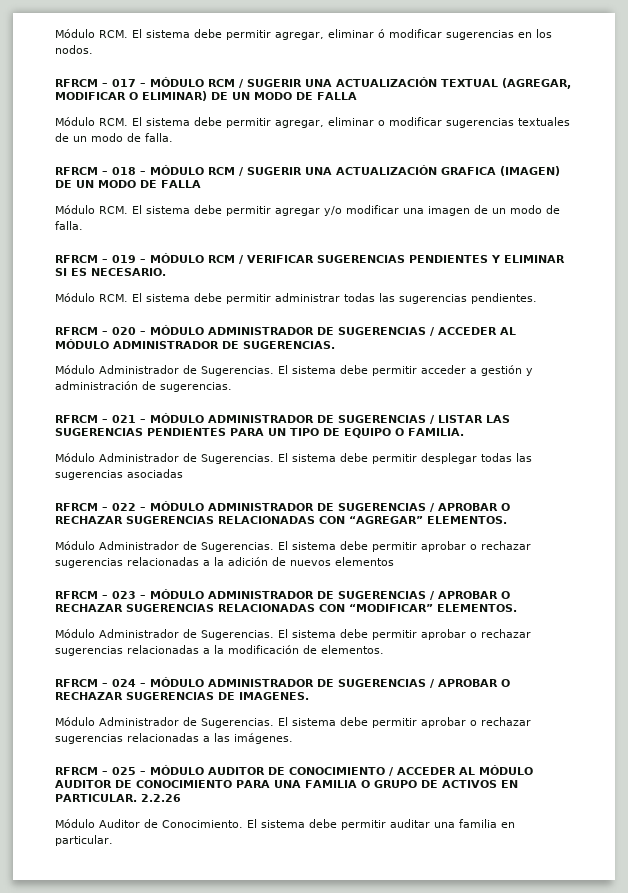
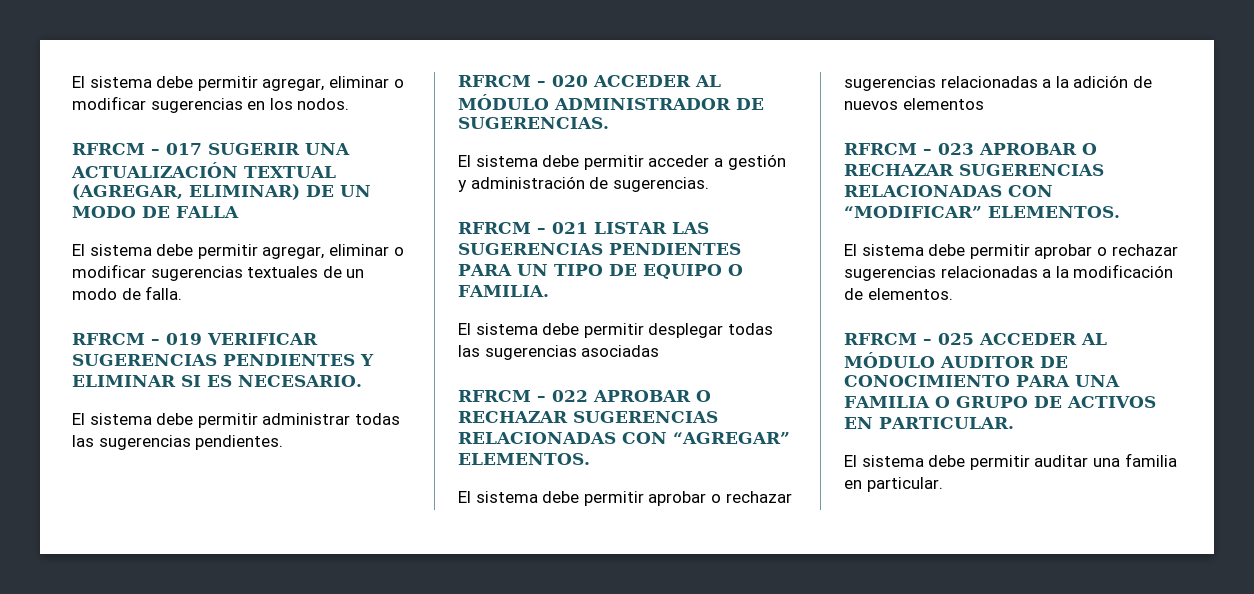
- Módulo RCM. El sistema debe permitir agregar, eliminar ó modificar sugerencias en los nodos.
+ El sistema debe permitir agregar, eliminar o modificar sugerencias en los nodos.
- RFRCM – 017 – MÓDULO RCM / SUGERIR UNA ACTUALIZACIÓN TEXTUAL (AGREGAR, MODIFICAR O ELIMINAR) DE UN MODO DE FALLA
+ RFRCM – 017 SUGERIR UNA ACTUALIZACIÓN TEXTUAL (AGREGAR, ELIMINAR) DE UN MODO DE FALLA
- Módulo RCM. El sistema debe permitir agregar, eliminar o modificar sugerencias textuales de un modo de falla.
+ El sistema debe permitir agregar, eliminar o modificar sugerencias textuales de un modo de falla.
- RFRCM – 018 – MÓDULO RCM / SUGERIR UNA ACTUALIZACIÓN GRAFICA (IMAGEN) DE UN MODO DE FALLA
- Módulo RCM. El sistema debe permitir agregar y/o modificar una imagen de un modo de falla.
- RFRCM – 019 – MÓDULO RCM / VERIFICAR SUGERENCIAS PENDIENTES Y ELIMINAR SI ES NECESARIO.
+ RFRCM – 019 VERIFICAR SUGERENCIAS PENDIENTES Y ELIMINAR SI ES NECESARIO.
- Módulo RCM. El sistema debe permitir administrar todas las sugerencias pendientes.
+ El sistema debe permitir administrar todas las sugerencias pendientes.
- RFRCM – 020 – MÓDULO ADMINISTRADOR DE SUGERENCIAS / ACCEDER AL MÓDULO ADMINISTRADOR DE SUGERENCIAS.
- Módulo Administrador de Sugerencias. El sistema debe permitir acceder a gestión y administración de sugerencias.
+ RFRCM – 020 ACCEDER AL MÓDULO ADMINISTRADOR DE SUGERENCIAS.
+ El sistema debe permitir acceder a gestión y administración de sugerencias.
- RFRCM – 021 – MÓDULO ADMINISTRADOR DE SUGERENCIAS / LISTAR LAS SUGERENCIAS PENDIENTES PARA UN TIPO DE EQUIPO O FAMILIA.
- Módulo Administrador de Sugerencias. El sistema debe permitir desplegar todas las sugerencias asociadas
+ RFRCM – 021 LISTAR LAS SUGERENCIAS PENDIENTES PARA UN TIPO DE EQUIPO O FAMILIA.
+ El sistema debe permitir desplegar todas las sugerencias asociadas
- RFRCM – 022 – MÓDULO ADMINISTRADOR DE SUGERENCIAS / APROBAR O RECHAZAR SUGERENCIAS RELACIONADAS CON “AGREGAR” ELEMENTOS.
- Módulo Administrador de Sugerencias. El sistema debe permitir aprobar o rechazar sugerencias relacionadas a la adición de nuevos elementos
+ RFRCM – 022 APROBAR O RECHAZAR SUGERENCIAS RELACIONADAS CON “AGREGAR” ELEMENTOS.
+ El sistema debe permitir aprobar o rechazar sugerencias relacionadas a la adición de nuevos elementos
- RFRCM – 023 – MÓDULO ADMINISTRADOR DE SUGERENCIAS / APROBAR O RECHAZAR SUGERENCIAS RELACIONADAS CON “MODIFICAR” ELEMENTOS.
- Módulo Administrador de Sugerencias. El sistema debe permitir aprobar o rechazar sugerencias relacionadas a la modificación de elementos.
+ RFRCM – 023 APROBAR O RECHAZAR SUGERENCIAS RELACIONADAS CON “MODIFICAR” ELEMENTOS.
+ El sistema debe permitir aprobar o rechazar sugerencias relacionadas a la modificación de elementos.
- RFRCM – 024 – MÓDULO ADMINISTRADOR DE SUGERENCIAS / APROBAR O RECHAZAR SUGERENCIAS DE IMAGENES.
- Módulo Administrador de Sugerencias. El sistema debe permitir aprobar o rechazar sugerencias relacionadas a las imágenes.
- RFRCM – 025 – MÓDULO AUDITOR DE CONOCIMIENTO / ACCEDER AL MÓDULO AUDITOR DE CONOCIMIENTO PARA UNA FAMILIA O GRUPO DE ACTIVOS EN PARTICULAR. 2.2.26
- Módulo Auditor de Conocimiento. El sistema debe permitir auditar una familia en particular.
+ RFRCM – 025 ACCEDER AL MÓDULO AUDITOR DE CONOCIMIENTO PARA UNA FAMILIA O GRUPO DE ACTIVOS EN PARTICULAR.
+ El sistema debe permitir auditar una familia en particular.

